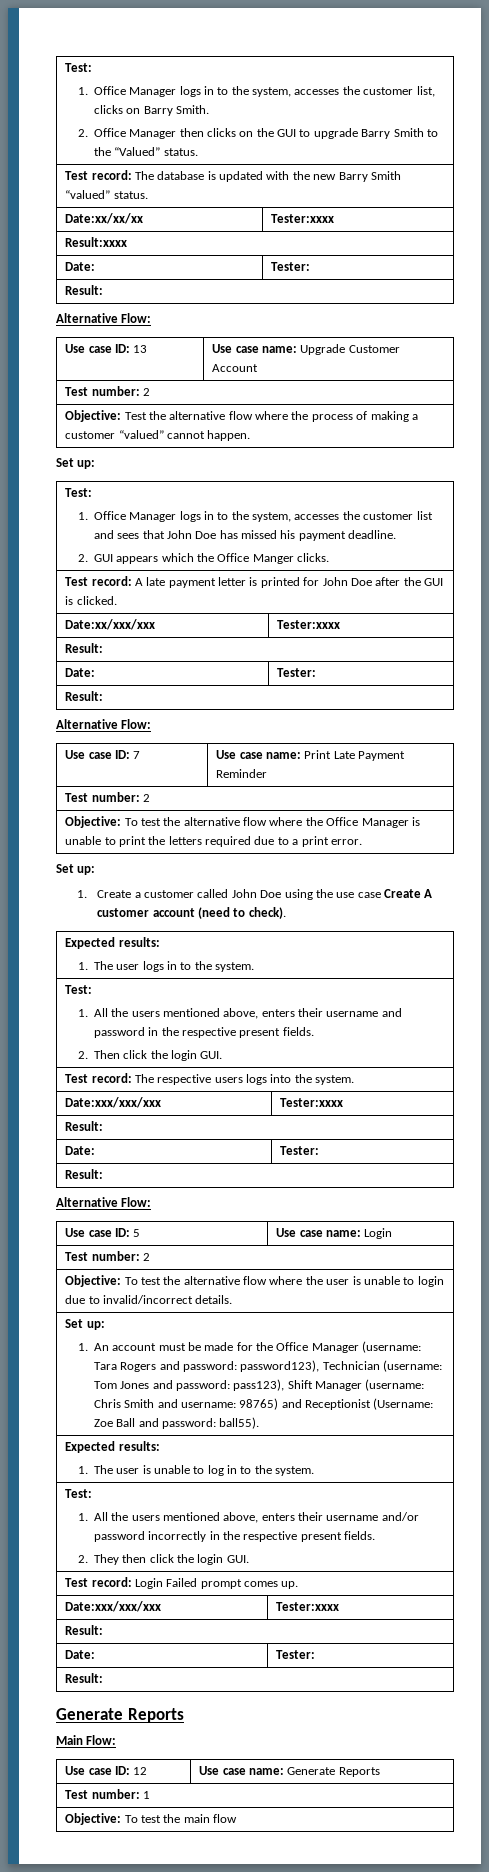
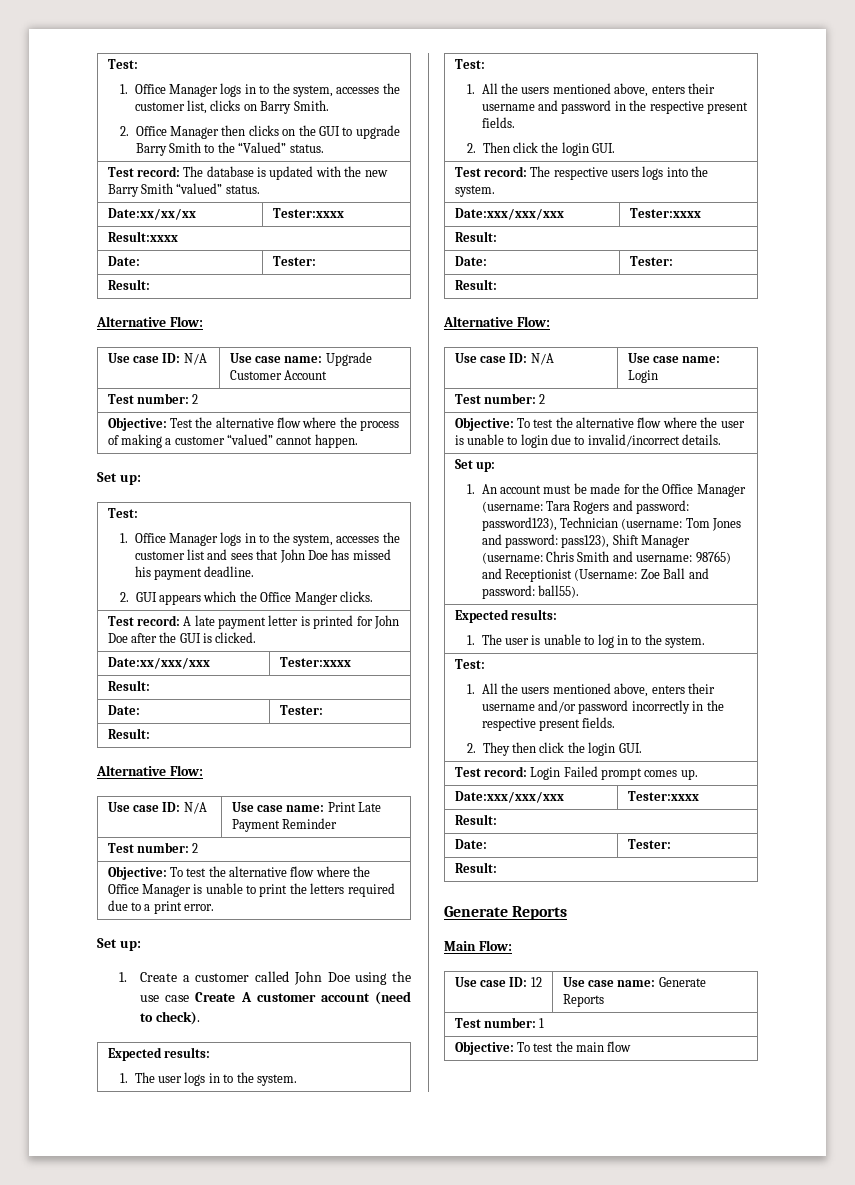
- Use case ID: 13 | Use case name: Upgrade Customer Account
+ Use case ID: N/A | Use case name: Upgrade Customer Account
- Use case ID: 7 | Use case name: Print Late Payment Reminder
+ Use case ID: N/A | Use case name: Print Late Payment Reminder
- Use case ID: 5 | Use case name: Login
+ Use case ID: N/A | Use case name: Login

